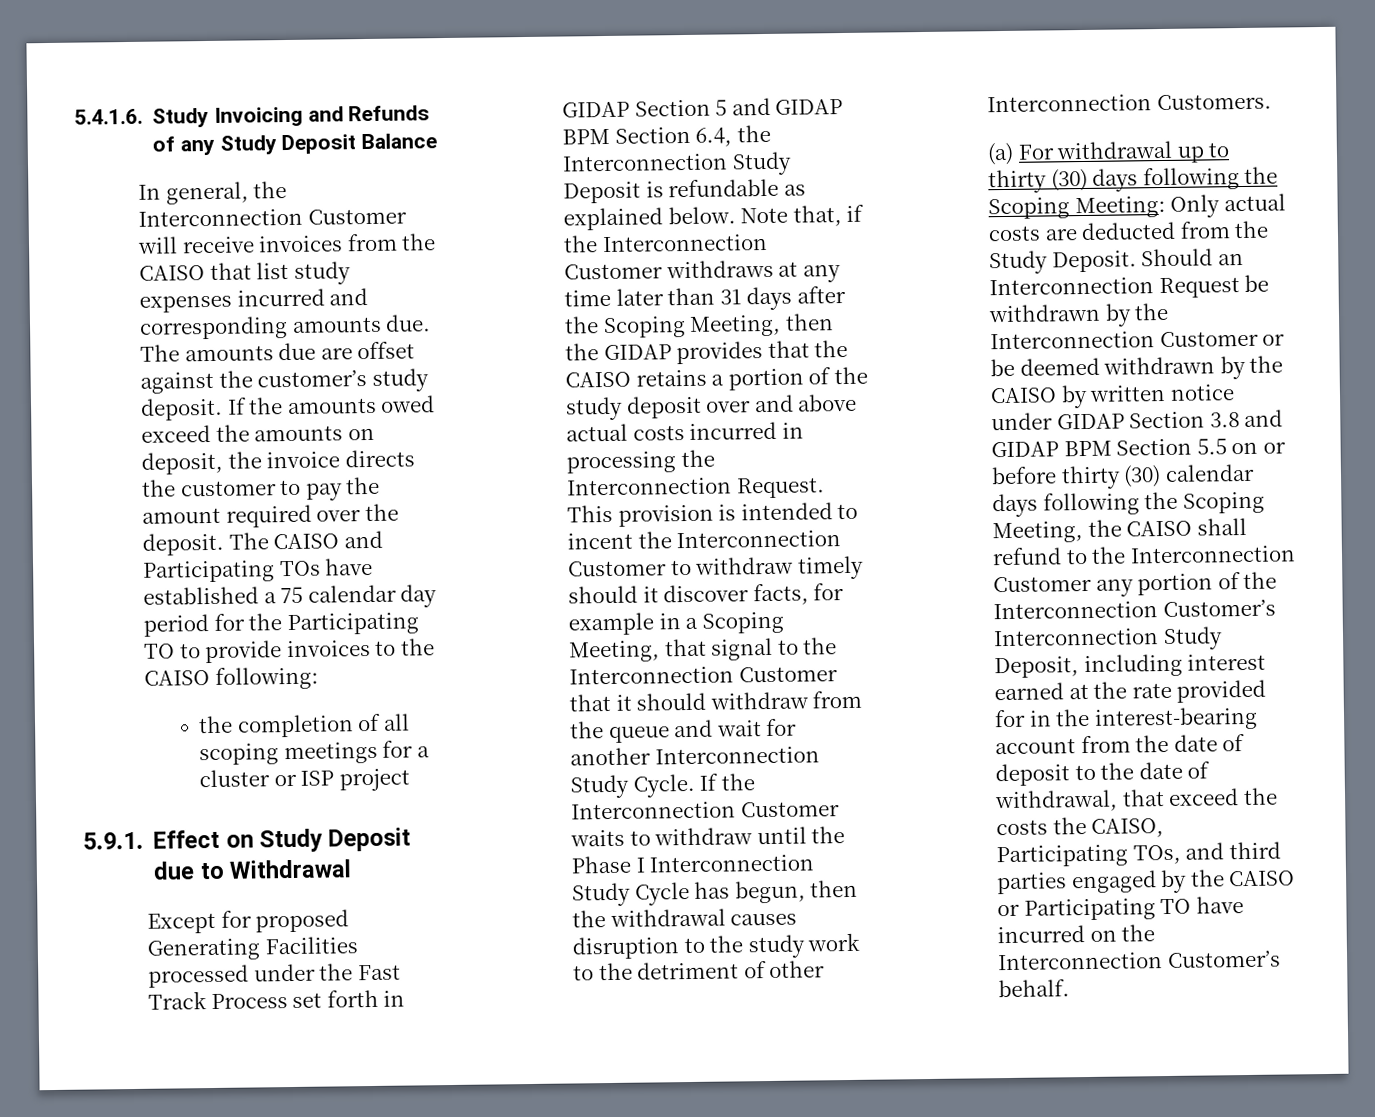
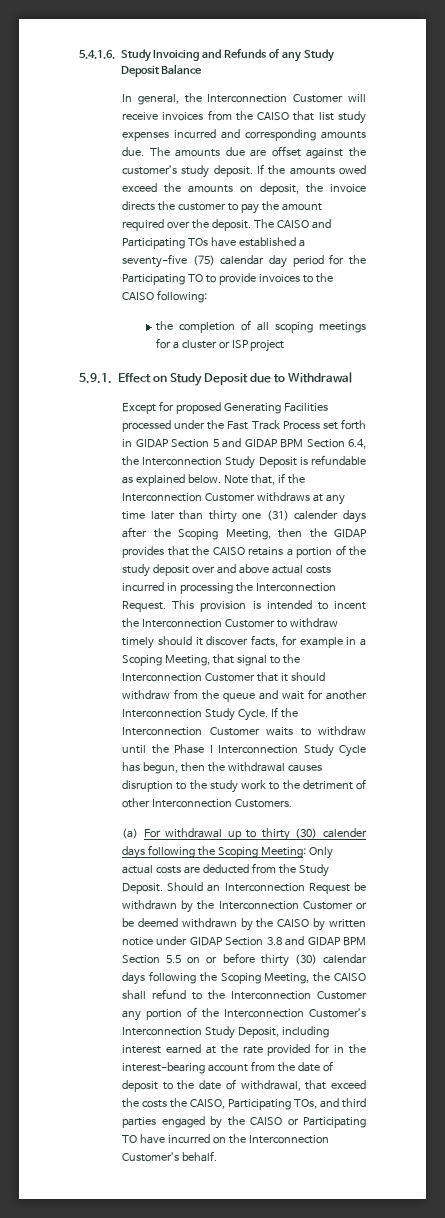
- The CAISO and Participating TOs have established a 75 calendar day period for the Participating TO to provide invoices to the CAISO following:
+ The CAISO and Participating TOs have established a seventy-five (75) calendar day period for the Participating TO to provide invoices to the CAISO following:
- Note that, if the Interconnection Customer withdraws at any time later than 31 days after the Scoping Meeting, then the GIDAP provides that the CAISO retains a portion of the study deposit over and above actual costs incurred in processing the Interconnection Request.
+ Note that, if the Interconnection Customer withdraws at any time later than thirty one (31) calender days after the Scoping Meeting, then the GIDAP provides that the CAISO retains a portion of the study deposit over and above actual costs incurred in processing the Interconnection Request.
- (a) For withdrawal up to thirty (30) days following the Scoping Meeting: Only actual costs are deducted from the Study Deposit.
+ (a) For withdrawal up to thirty (30) calender days following the Scoping Meeting: Only actual costs are deducted from the Study Deposit.

